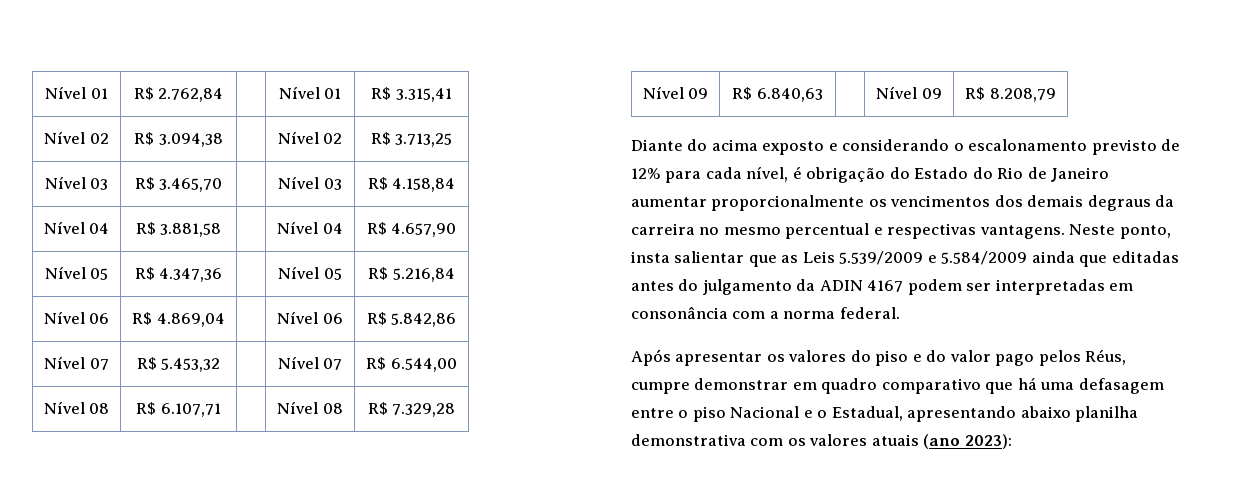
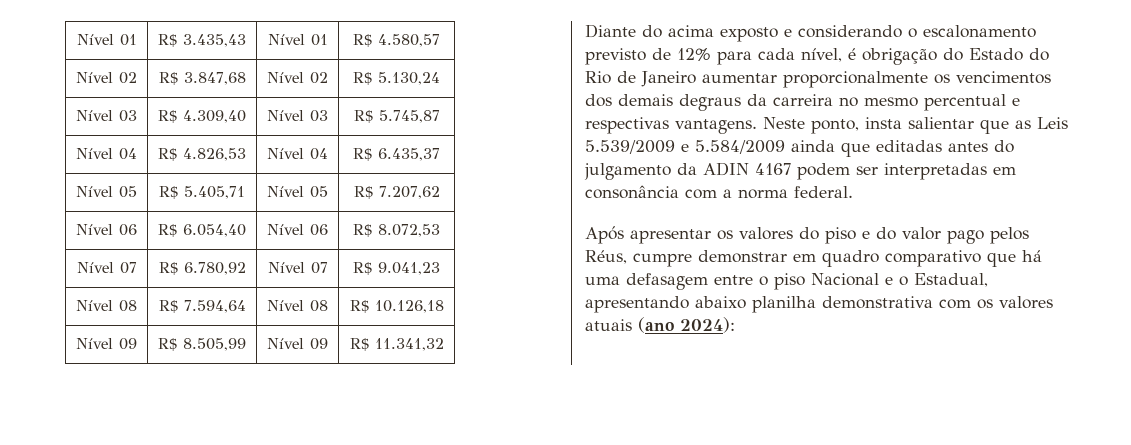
- Nível 01 | R$ 2.762,84 | | Nível 01 | R$ 3.315,41
- Nível 02 | R$ 3.094,38 | | Nível 02 | R$ 3.713,25
- Nível 03 | R$ 3.465,70 | | Nível 03 | R$ 4.158,84
- Nível 04 | R$ 3.881,58 | | Nível 04 | R$ 4.657,90
- Nível 05 | R$ 4.347,36 | | Nível 05 | R$ 5.216,84
- Nível 06 | R$ 4.869,04 | | Nível 06 | R$ 5.842,86
- Nível 07 | R$ 5.453,32 | | Nível 07 | R$ 6.544,00
- Nível 08 | R$ 6.107,71 | | Nível 08 | R$ 7.329,28
- Nível 09 | R$ 6.840,63 | | Nível 09 | R$ 8.208,79
+ Nível 01 | R$ 3.435,43 | Nível 01 | R$ 4.580,57
+ Nível 02 | R$ 3.847,68 | Nível 02 | R$ 5.130,24
+ Nível 03 | R$ 4.309,40 | Nível 03 | R$ 5.745,87
+ Nível 04 | R$ 4.826,53 | Nível 04 | R$ 6.435,37
+ Nível 05 | R$ 5.405,71 | Nível 05 | R$ 7.207,62
+ Nível 06 | R$ 6.054,40 | Nível 06 | R$ 8.072,53
+ Nível 07 | R$ 6.780,92 | Nível 07 | R$ 9.041,23
+ Nível 08 | R$ 7.594,64 | Nível 08 | R$ 10.126,18
+ Nível 09 | R$ 8.505,99 | Nível 09 | R$ 11.341,32
- Após apresentar os valores do piso e do valor pago pelos Réus, cumpre demonstrar em quadro comparativo que há uma defasagem entre o piso Nacional e o Estadual, apresentando abaixo planilha demonstrativa com os valores atuais (ano 2023):
+ Após apresentar os valores do piso e do valor pago pelos Réus, cumpre demonstrar em quadro comparativo que há uma defasagem entre o piso Nacional e o Estadual, apresentando abaixo planilha demonstrativa com os valores atuais (ano 2024):

